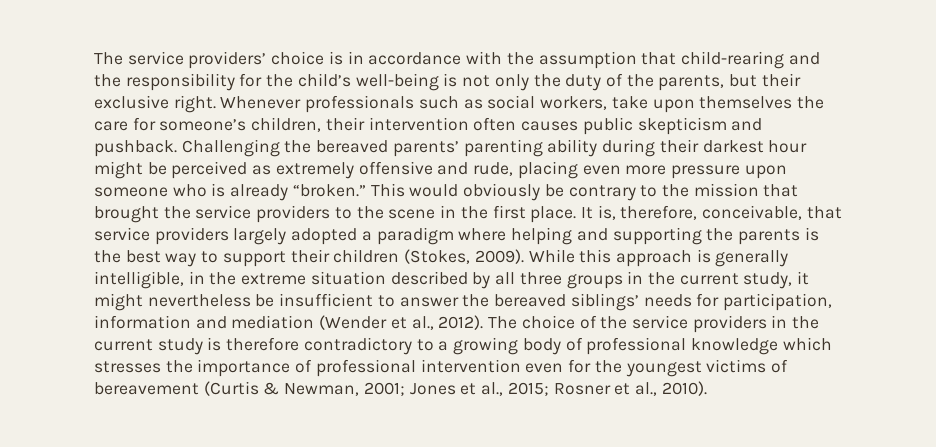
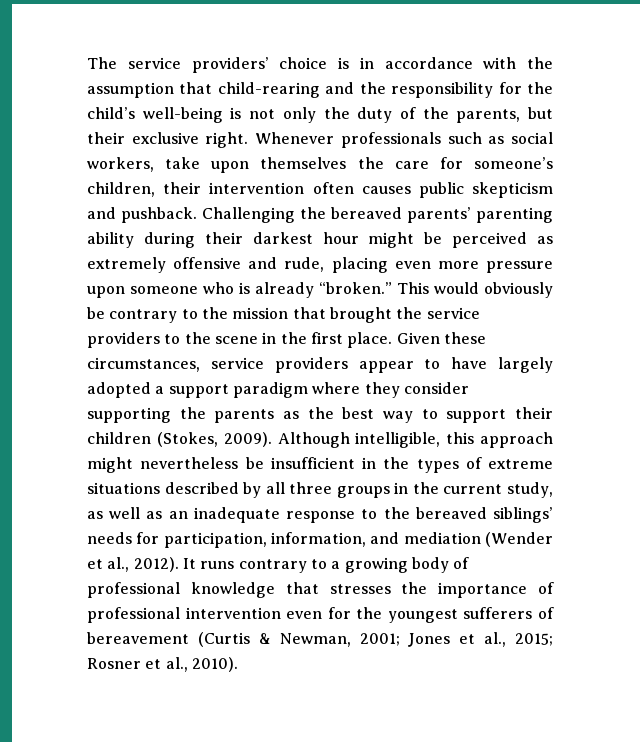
- It is, therefore, conceivable, that service providers largely adopted a paradigm where helping and supporting the parents is the best way to support their children (Stokes, 2009).
+ Given these circumstances, service providers appear to have largely adopted a support paradigm where they consider supporting the parents as the best way to support their children (Stokes, 2009).
- While this approach is generally intelligible, in the extreme situation described by all three groups in the current study, it might nevertheless be insufficient to answer the bereaved siblings’ needs for participation, information and mediation (Wender et al., 2012).
+ Although intelligible, this approach might nevertheless be insufficient in the types of extreme situations described by all three groups in the current study, as well as an inadequate response to the bereaved siblings’ needs for participation, information, and mediation (Wender et al., 2012).
- The choice of the service providers in the current study is therefore contradictory to a growing body of professional knowledge which stresses the importance of professional intervention even for the youngest victims of bereavement (Curtis & Newman, 2001; Jones et al., 2015; Rosner et al., 2010).
+ It runs contrary to a growing body of professional knowledge that stresses the importance of professional intervention even for the youngest sufferers of bereavement (Curtis & Newman, 2001; Jones et al., 2015; Rosner et al., 2010).

